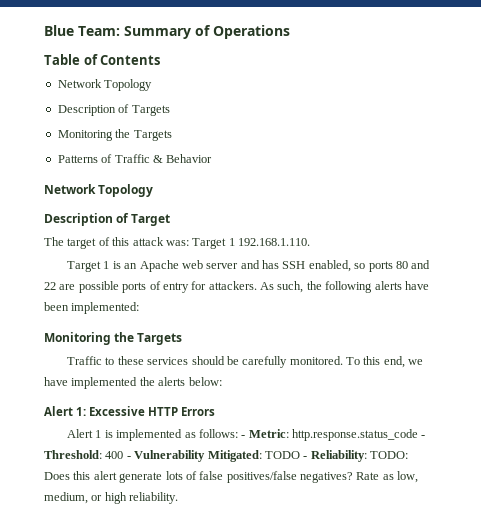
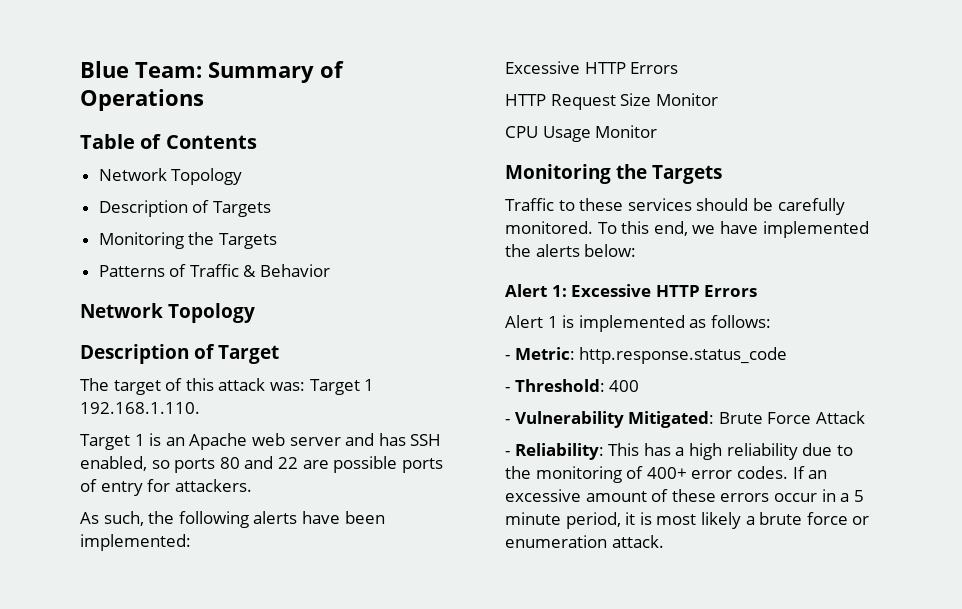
- Target 1 is an Apache web server and has SSH enabled, so ports 80 and 22 are possible ports of entry for attackers. As such, the following alerts have been implemented:
+ Target 1 is an Apache web server and has SSH enabled, so ports 80 and 22 are possible ports of entry for attackers.
+ As such, the following alerts have been implemented:
+ Excessive HTTP Errors
+ HTTP Request Size Monitor
+ CPU Usage Monitor
- Alert 1 is implemented as follows: - Metric: http.response.status_code - Threshold: 400 - Vulnerability Mitigated: TODO - Reliability: TODO: Does this alert generate lots of false positives/false negatives? Rate as low, medium, or high reliability.
+ Alert 1 is implemented as follows:
+ - Metric: http.response.status_code
+ - Threshold: 400
+ - Vulnerability Mitigated: Brute Force Attack
+ - Reliability: This has a high reliability due to the monitoring of 400+ error codes. If an excessive amount of these errors occur in a 5 minute period, it is most likely a brute force or enumeration attack.

